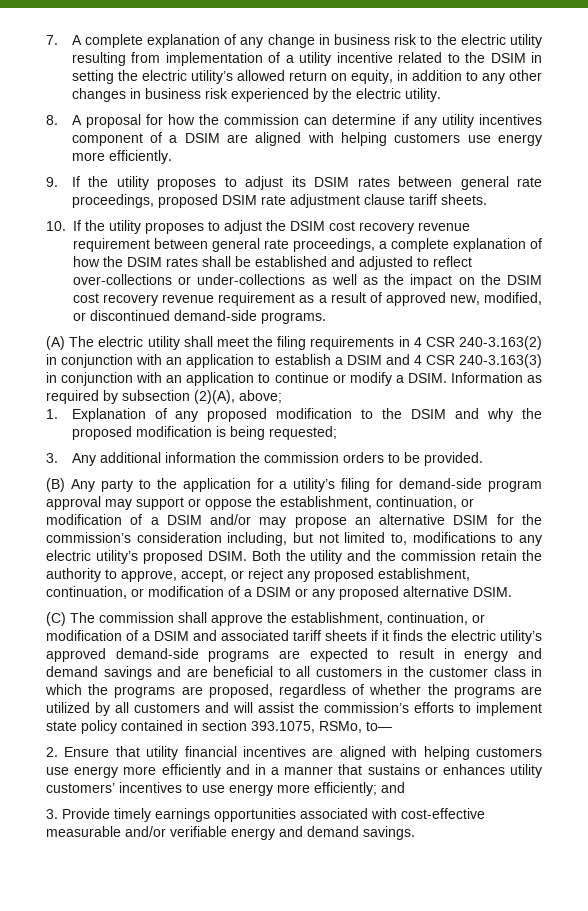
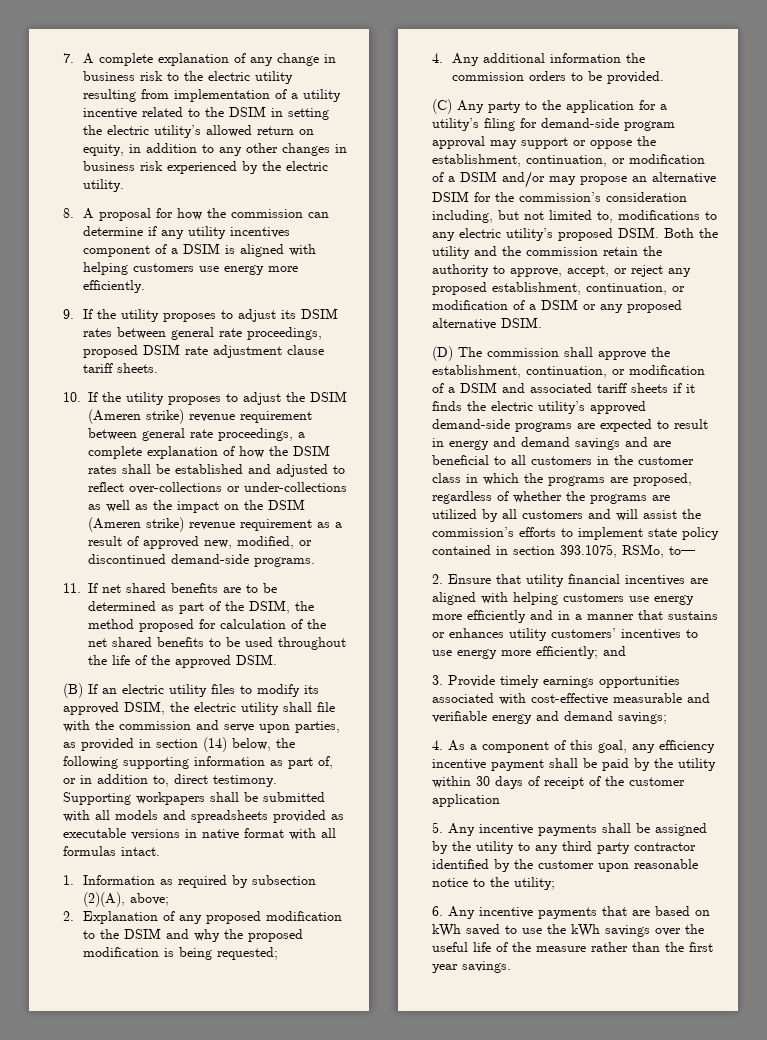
- 8. A proposal for how the commission can determine if any utility incentives component of a DSIM are aligned with helping customers use energy more efficiently.
+ 8. A proposal for how the commission can determine if any utility incentives component of a DSIM is aligned with helping customers use energy more efficiently.
- 10. If the utility proposes to adjust the DSIM cost recovery revenue requirement between general rate proceedings, a complete explanation of how the DSIM rates shall be established and adjusted to reflect over-collections or under-collections as well as the impact on the DSIM cost recovery revenue requirement as a result of approved new, modified, or discontinued demand-side programs.
+ 10. If the utility proposes to adjust the DSIM (Ameren strike) revenue requirement between general rate proceedings, a complete explanation of how the DSIM rates shall be established and adjusted to reflect over-collections or under-collections as well as the impact on the DSIM (Ameren strike) revenue requirement as a result of approved new, modified, or discontinued demand-side programs.
- (A) The electric utility shall meet the filing requirements in 4 CSR 240-3.163(2) in conjunction with an application to establish a DSIM and 4 CSR 240-3.163(3) in conjunction with an application to continue or modify a DSIM. Information as required by subsection (2)(A), above;
+ 11. If net shared benefits are to be determined as part of the DSIM, the method proposed for calculation of the net shared benefits to be used throughout the life of the approved DSIM.
+ (B) If an electric utility files to modify its approved DSIM, the electric utility shall file with the commission and serve upon parties, as provided in section (14) below, the following supporting information as part of, or in addition to, direct testimony. Supporting workpapers shall be submitted with all models and spreadsheets provided as executable versions in native format with all formulas intact.
+ 1. Information as required by subsection (2)(A), above;
- 1. Explanation of any proposed modification to the DSIM and why the proposed modification is being requested;
+ 2. Explanation of any proposed modification to the DSIM and why the proposed modification is being requested;
- 3. Any additional information the commission orders to be provided.
+ 4. Any additional information the commission orders to be provided.
- (B) Any party to the application for a utility’s filing for demand-side program approval may support or oppose the establishment, continuation, or modification of a DSIM and/or may propose an alternative DSIM for the commission’s consideration including, but not limited to, modifications to any electric utility’s proposed DSIM.
+ (C) Any party to the application for a utility’s filing for demand-side program approval may support or oppose the establishment, continuation, or modification of a DSIM and/or may propose an alternative DSIM for the commission’s consideration including, but not limited to, modifications to any electric utility’s proposed DSIM.
- (C) The commission shall approve the establishment, continuation, or modification of a DSIM and associated tariff sheets if it finds the electric utility’s approved demand-side programs are expected to result in energy and demand savings and are beneficial to all customers in the customer class in which the programs are proposed, regardless of whether the programs are utilized by all customers and will assist the commission’s efforts to implement state policy contained in section 393.1075, RSMo, to—
+ (D) The commission shall approve the establishment, continuation, or modification of a DSIM and associated tariff sheets if it finds the electric utility’s approved demand-side programs are expected to result in energy and demand savings and are beneficial to all customers in the customer class in which the programs are proposed, regardless of whether the programs are utilized by all customers and will assist the commission’s efforts to implement state policy contained in section 393.1075, RSMo, to—
- 3. Provide timely earnings opportunities associated with cost-effective measurable and/or verifiable energy and demand savings.
+ 3. Provide timely earnings opportunities associated with cost-effective measurable and verifiable energy and demand savings;
+ 4. As a component of this goal, any efficiency incentive payment shall be paid by the utility within 30 days of receipt of the customer application
+ 5. Any incentive payments shall be assigned by the utility to any third party contractor identified by the customer upon reasonable notice to the utility;
+ 6. Any incentive payments that are based on kWh saved to use the kWh savings over the useful life of the measure rather than the first year savings.

